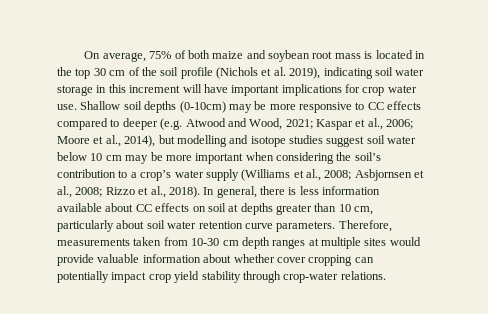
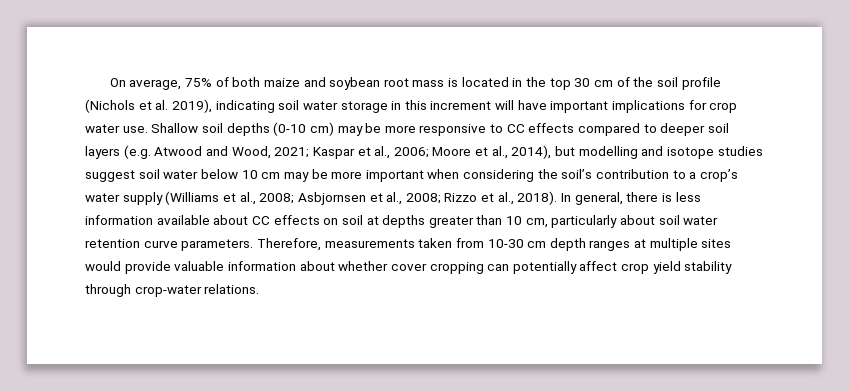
- Shallow soil depths (0-10cm) may be more responsive to CC effects compared to deeper (e.g. Atwood and Wood, 2021;
+ Shallow soil depths (0-10 cm) may be more responsive to CC effects compared to deeper soil layers (e.g. Atwood and Wood, 2021;
- Therefore, measurements taken from 10-30 cm depth ranges at multiple sites would provide valuable information about whether cover cropping can potentially impact crop yield stability through crop-water relations.
+ Therefore, measurements taken from 10-30 cm depth ranges at multiple sites would provide valuable information about whether cover cropping can potentially affect crop yield stability through crop-water relations.

